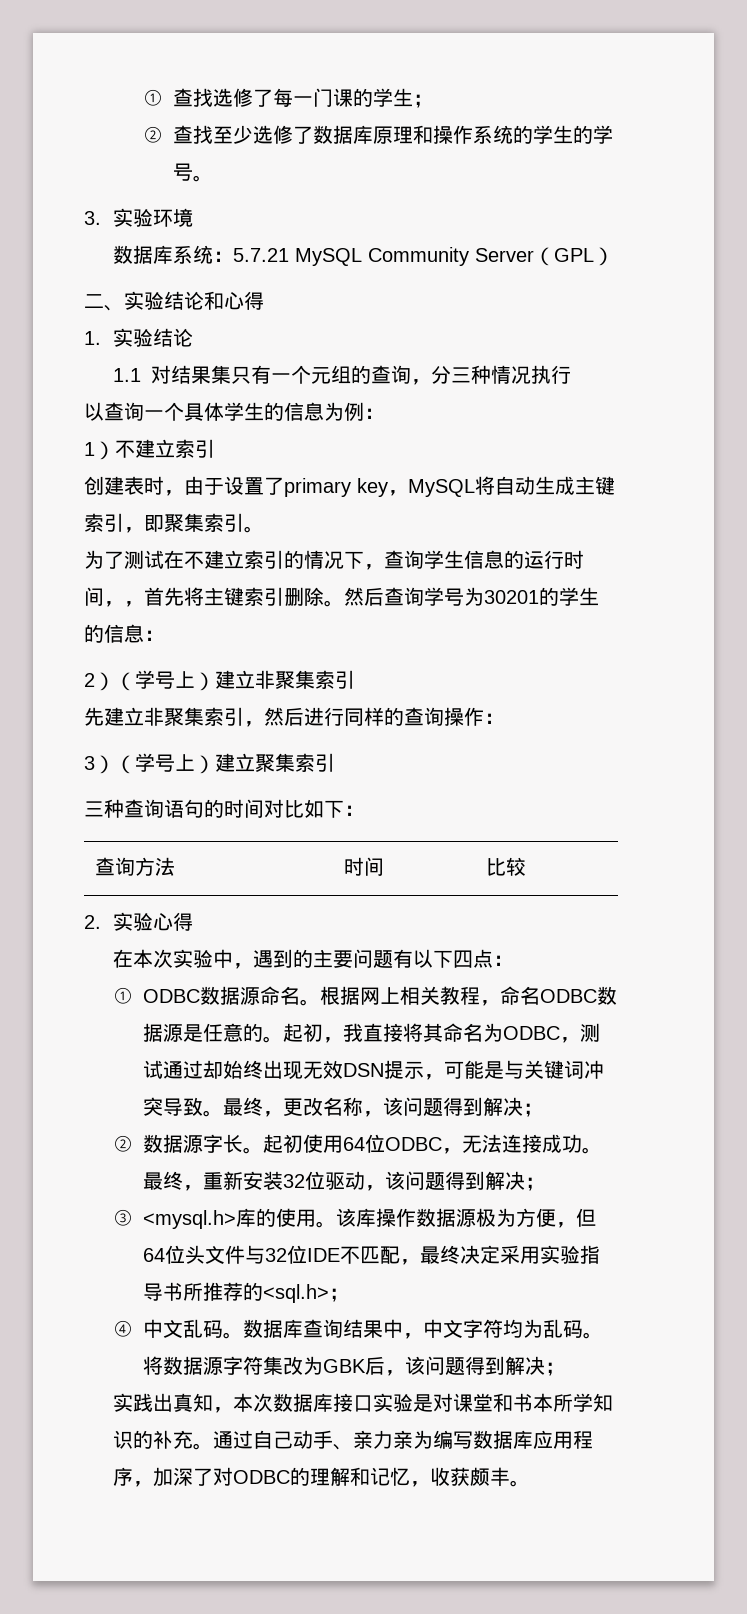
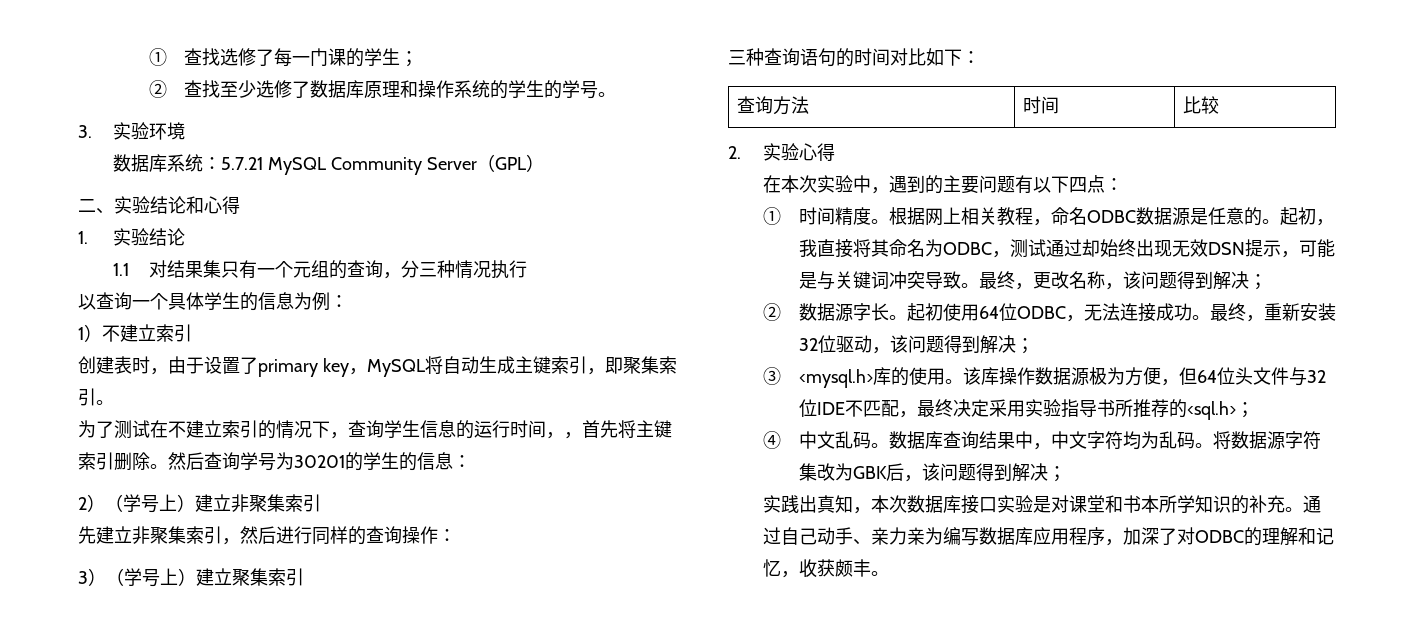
- ① ODBC数据源命名。
+ ①时间精度。

